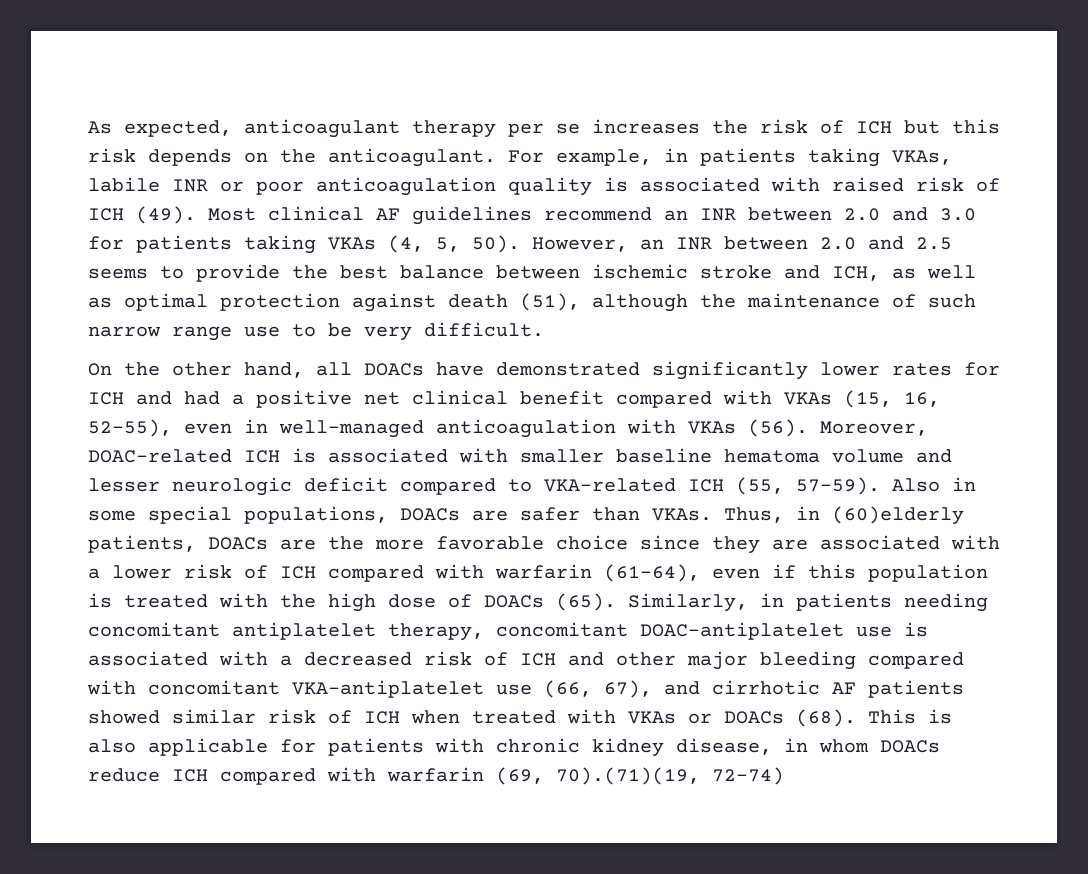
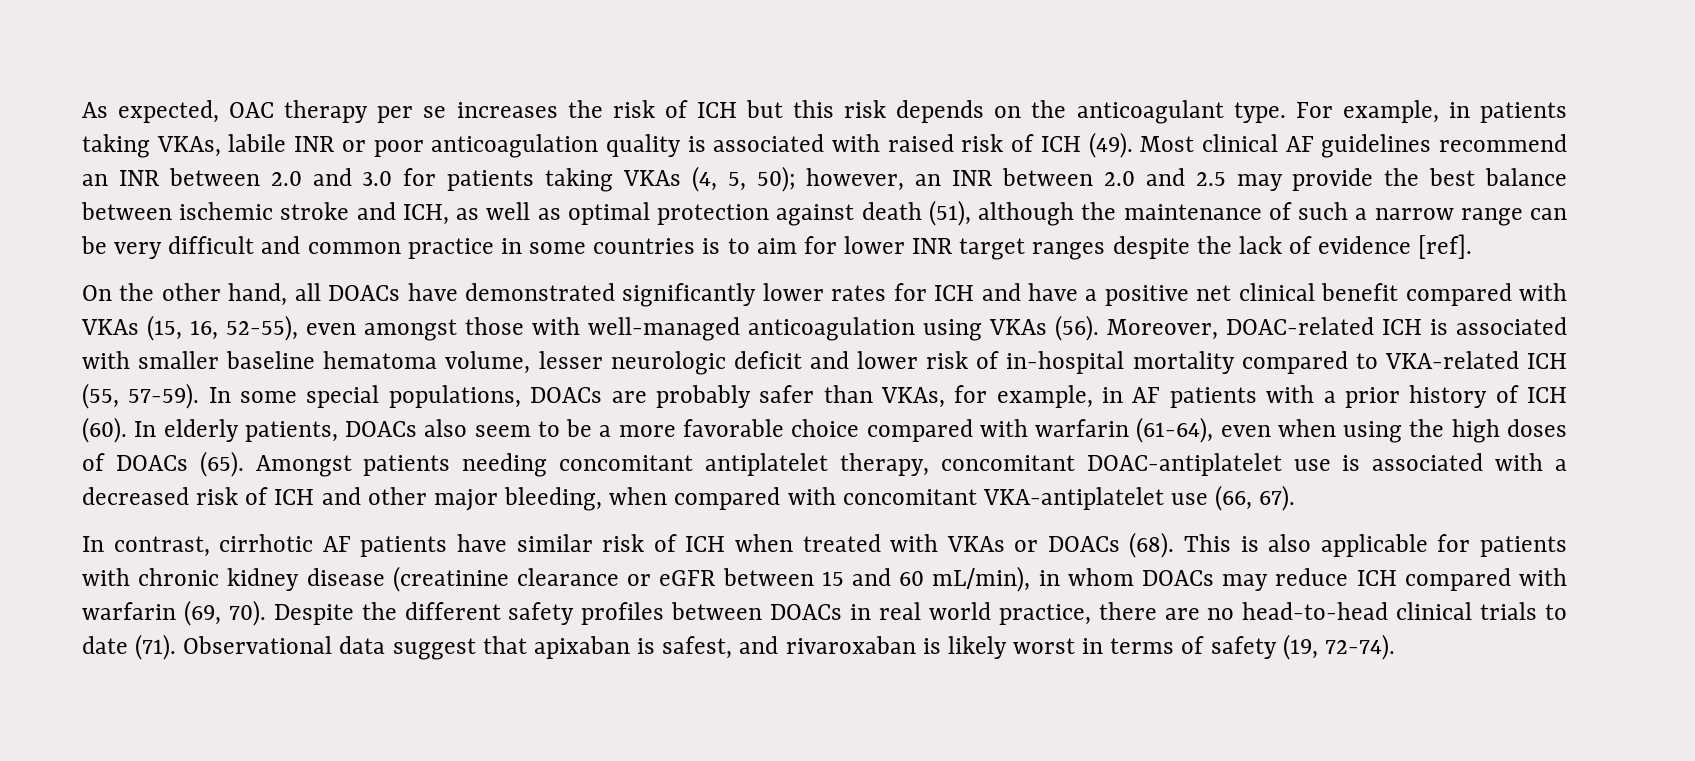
- As expected, anticoagulant therapy per se increases the risk of ICH but this risk depends on the anticoagulant.
+ As expected, OAC therapy per se increases the risk of ICH but this risk depends on the anticoagulant type.
- Most clinical AF guidelines recommend an INR between 2.0 and 3.0 for patients taking VKAs (4, 5, 50). However, an INR between 2.0 and 2.5 seems to provide the best balance between ischemic stroke and ICH, as well as optimal protection against death (51), although the maintenance of such narrow range use to be very difficult.
+ Most clinical AF guidelines recommend an INR between 2.0 and 3.0 for patients taking VKAs (4, 5, 50); however, an INR between 2.0 and 2.5 may provide the best balance between ischemic stroke and ICH, as well as optimal protection against death (51), although the maintenance of such a narrow range can be very difficult and common practice in some countries is to aim for lower INR target ranges despite the lack of evidence [ref].
- On the other hand, all DOACs have demonstrated significantly lower rates for ICH and had a positive net clinical benefit compared with VKAs (15, 16, 52-55), even in well-managed anticoagulation with VKAs (56).
+ On the other hand, all DOACs have demonstrated significantly lower rates for ICH and have a positive net clinical benefit compared with VKAs (15, 16, 52-55), even amongst those with well-managed anticoagulation using VKAs (56).
- Moreover, DOAC-related ICH is associated with smaller baseline hematoma volume and lesser neurologic deficit compared to VKA-related ICH (55, 57-59).
+ Moreover, DOAC-related ICH is associated with smaller baseline hematoma volume, lesser neurologic deficit and lower risk of in-hospital mortality compared to VKA-related ICH (55, 57-59).
- Also in some special populations, DOACs are safer than VKAs. Thus, in (60)elderly patients, DOACs are the more favorable choice since they are associated with a lower risk of ICH compared with warfarin (61-64), even if this population is treated with the high dose of DOACs (65).
+ In some special populations, DOACs are probably safer than VKAs, for example, in AF patients with a prior history of ICH (60). In elderly patients, DOACs also seem to be a more favorable choice compared with warfarin (61-64), even when using the high doses of DOACs (65).
- Similarly, in patients needing concomitant antiplatelet therapy, concomitant DOAC-antiplatelet use is associated with a decreased risk of ICH and other major bleeding compared with concomitant VKA-antiplatelet use (66, 67), and cirrhotic AF patients showed similar risk of ICH when treated with VKAs or DOACs (68).
+ Amongst patients needing concomitant antiplatelet therapy, concomitant DOAC-antiplatelet use is associated with a decreased risk of ICH and other major bleeding, when compared with concomitant VKA-antiplatelet use (66, 67).
+ In contrast, cirrhotic AF patients have similar risk of ICH when treated with VKAs or DOACs (68).
- This is also applicable for patients with chronic kidney disease, in whom DOACs reduce ICH compared with warfarin (69, 70).(71)(19, 72-74)
+ This is also applicable for patients with chronic kidney disease (creatinine clearance or eGFR between 15 and 60 mL/min), in whom DOACs may reduce ICH compared with warfarin (69, 70). Despite the different safety profiles between DOACs in real world practice, there are no head-to-head clinical trials to date (71). Observational data suggest that apixaban is safest, and rivaroxaban is likely worst in terms of safety (19, 72-74).

